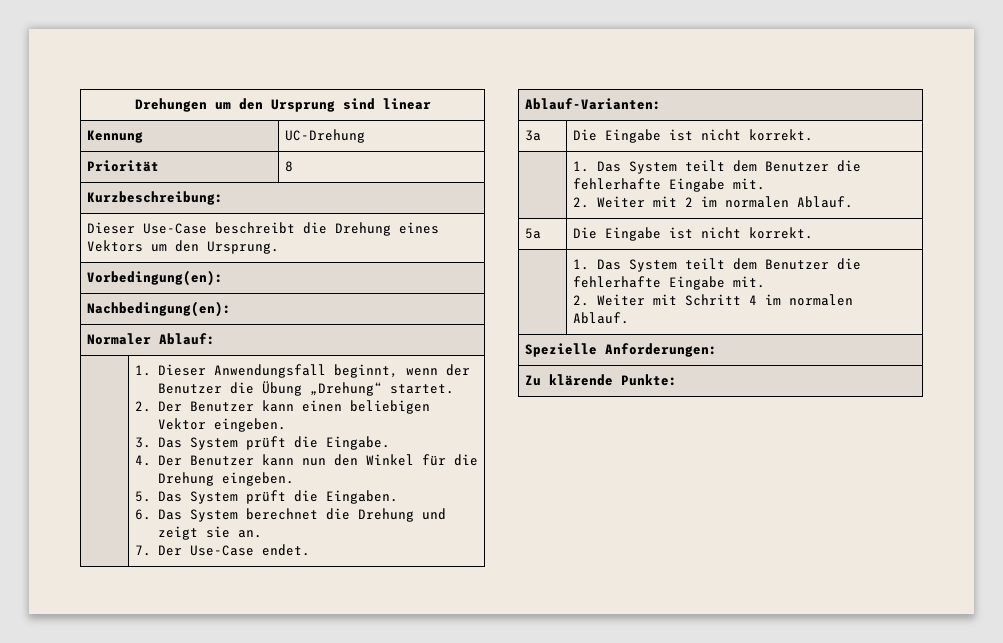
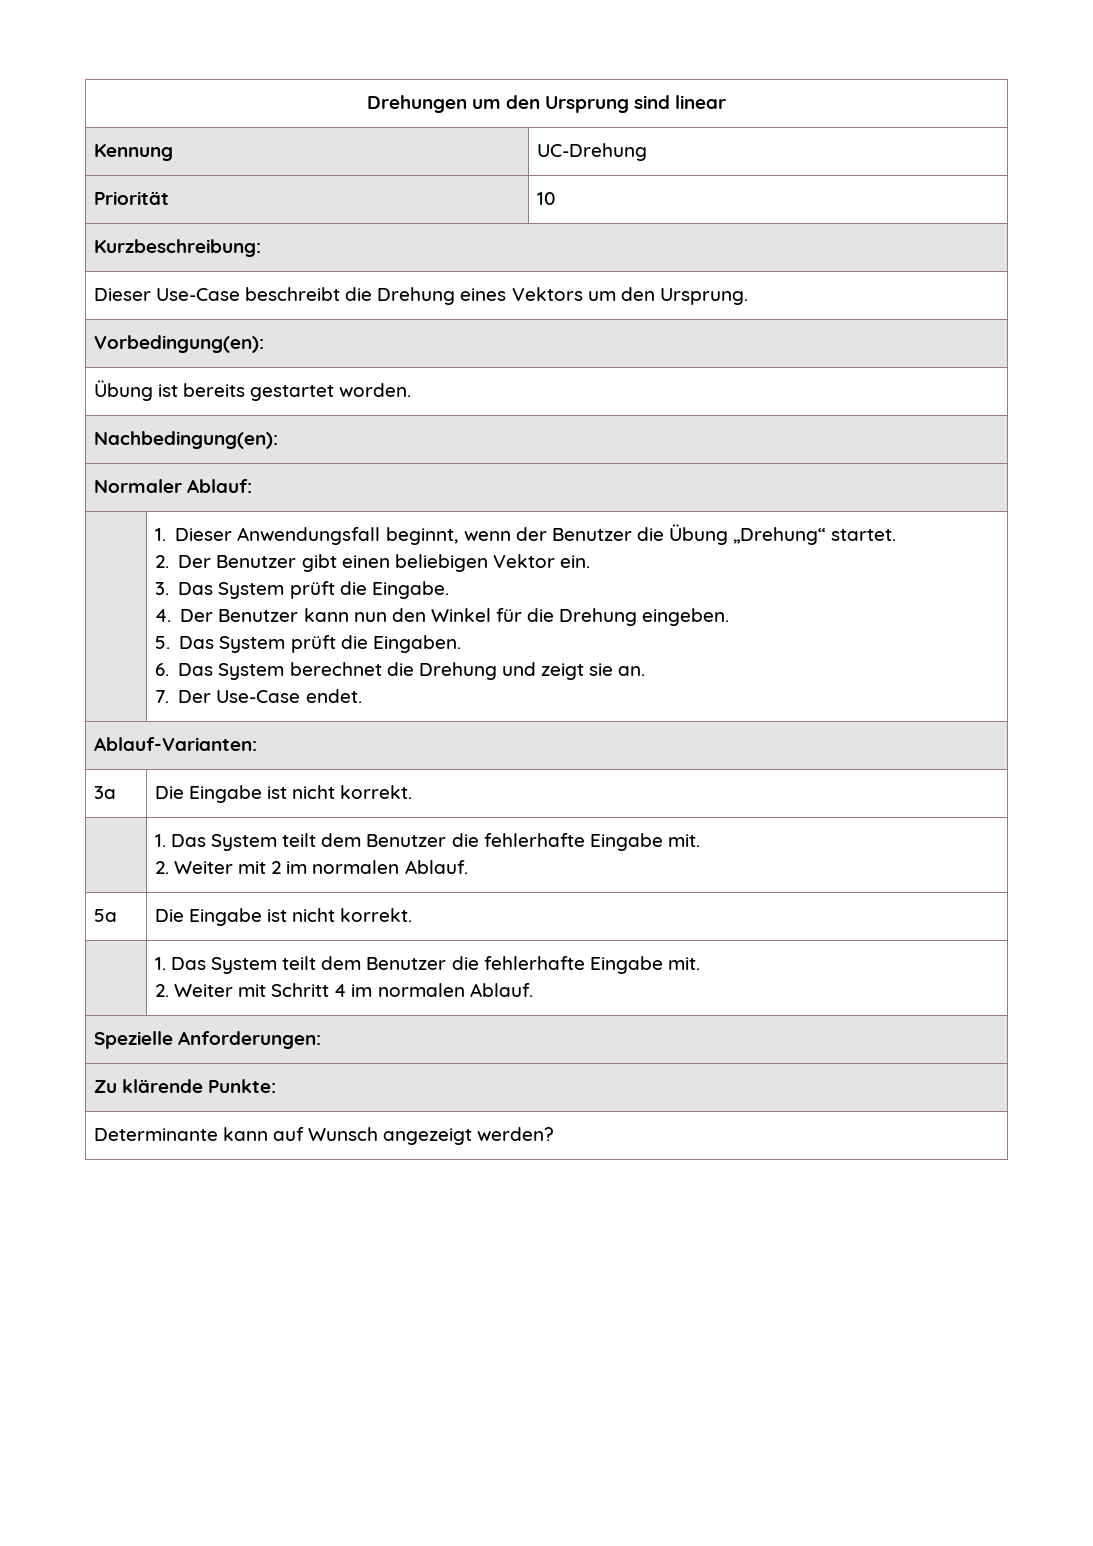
- Priorität | 8
+ Priorität | 10
+ Übung ist bereits gestartet worden.
- 2. Der Benutzer kann einen beliebigen Vektor eingeben.
+ 2. Der Benutzer gibt einen beliebigen Vektor ein.
+ Determinante kann auf Wunsch angezeigt werden?

